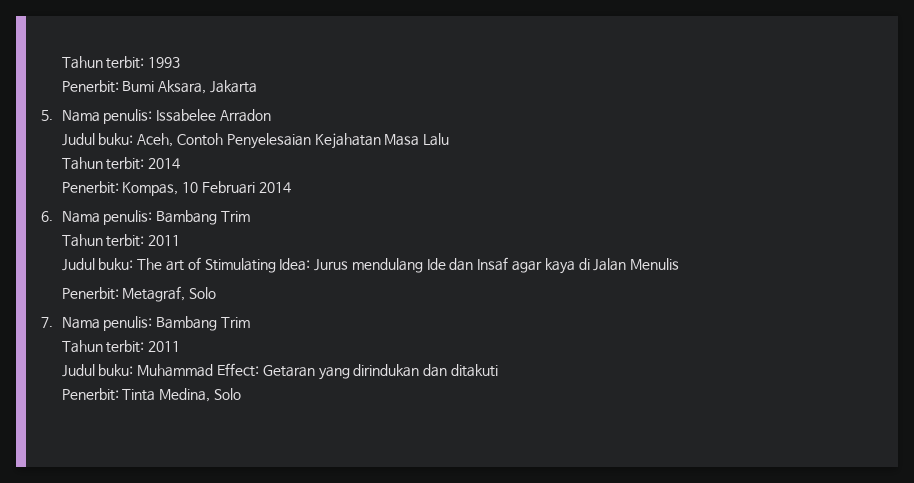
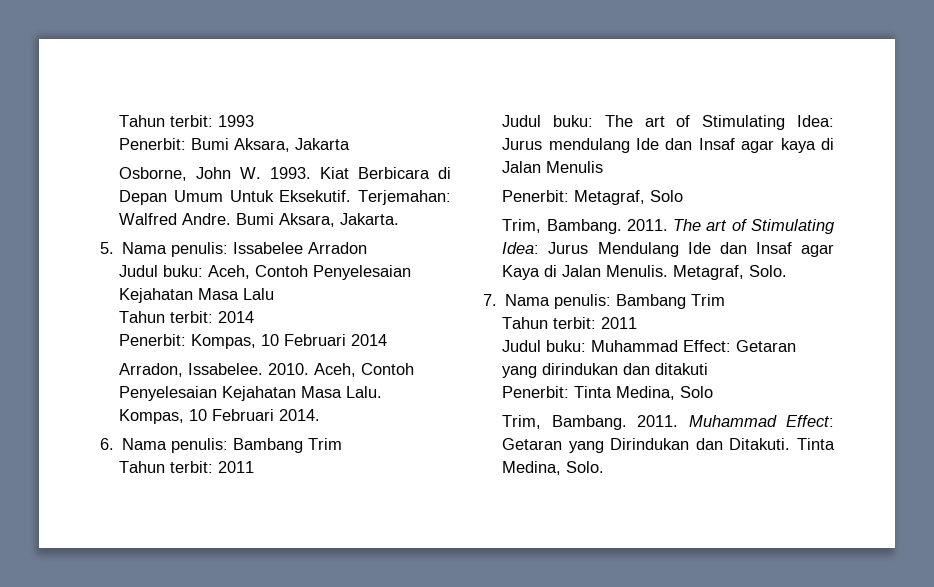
+ Osborne, John W. 1993. Kiat Berbicara di Depan Umum Untuk Eksekutif. Terjemahan: Walfred Andre. Bumi Aksara, Jakarta.
+ Arradon, Issabelee. 2010. Aceh, Contoh Penyelesaian Kejahatan Masa Lalu. Kompas, 10 Februari 2014.
+ Trim, Bambang. 2011. The art of Stimulating Idea: Jurus Mendulang Ide dan Insaf agar Kaya di Jalan Menulis. Metagraf, Solo.
+ Trim, Bambang. 2011. Muhammad Effect: Getaran yang Dirindukan dan Ditakuti. Tinta Medina, Solo.

